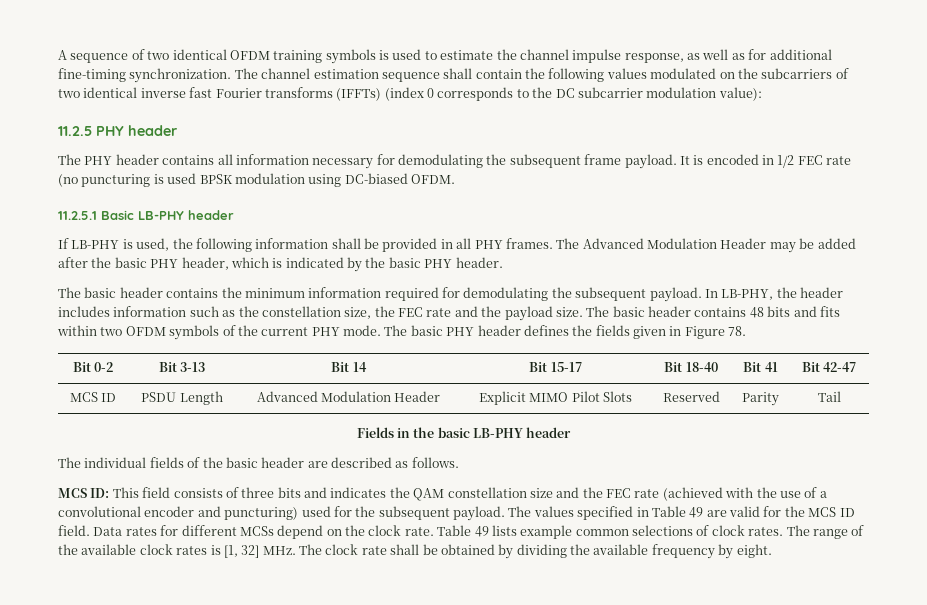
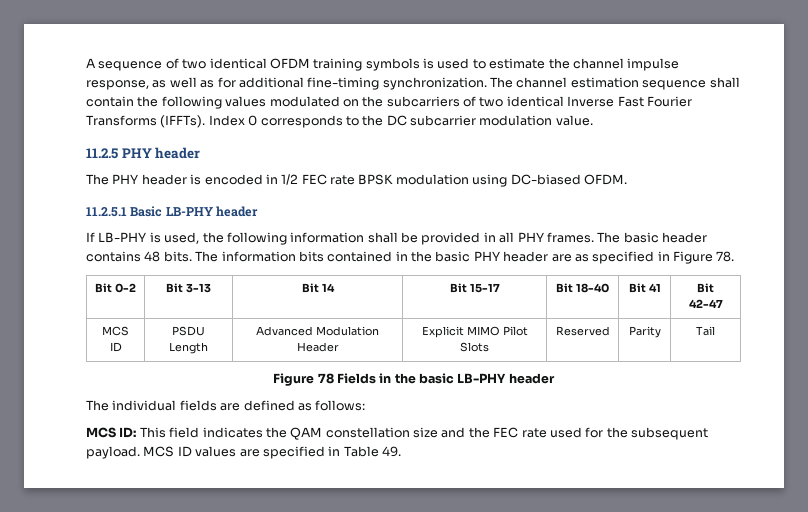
- The channel estimation sequence shall contain the following values modulated on the subcarriers of two identical inverse fast Fourier transforms (IFFTs) (index 0 corresponds to the DC subcarrier modulation value):
+ The channel estimation sequence shall contain the following values modulated on the subcarriers of two identical Inverse Fast Fourier Transforms (IFFTs). Index 0 corresponds to the DC subcarrier modulation value.
- The PHY header contains all information necessary for demodulating the subsequent frame payload. It is encoded in 1/2 FEC rate (no puncturing is used BPSK modulation using DC-biased OFDM.
+ The PHY header is encoded in 1/2 FEC rate BPSK modulation using DC-biased OFDM.
- The Advanced Modulation Header may be added after the basic PHY header, which is indicated by the basic PHY header.
- The basic header contains the minimum information required for demodulating the subsequent payload. In LB-PHY, the header includes information such as the constellation size, the FEC rate and the payload size. The basic header contains 48 bits and fits within two OFDM symbols of the current PHY mode. The basic PHY header defines the fields given in Figure 78.
+ The basic header contains 48 bits. The information bits contained in the basic PHY header are as specified in Figure 78.
- Fields in the basic LB-PHY header
+ Figure 78 Fields in the basic LB-PHY header
- The individual fields of the basic header are described as follows.
+ The individual fields are defined as follows:
- MCS ID: This field consists of three bits and indicates the QAM constellation size and the FEC rate (achieved with the use of a convolutional encoder and puncturing) used for the subsequent payload.
+ MCS ID: This field indicates the QAM constellation size and the FEC rate used for the subsequent payload.
- The values specified in Table 49 are valid for the MCS ID field. Data rates for different MCSs depend on the clock rate. Table 49 lists example common selections of clock rates. The range of the available clock rates is [1, 32] MHz. The clock rate shall be obtained by dividing the available frequency by eight.
+ MCS ID values are specified in Table 49.

